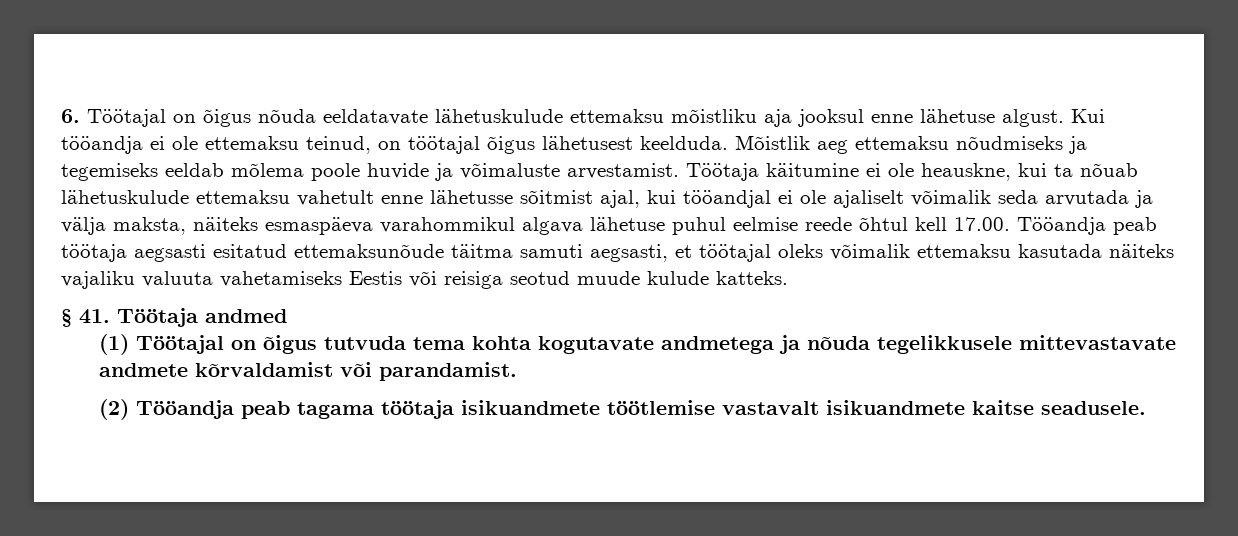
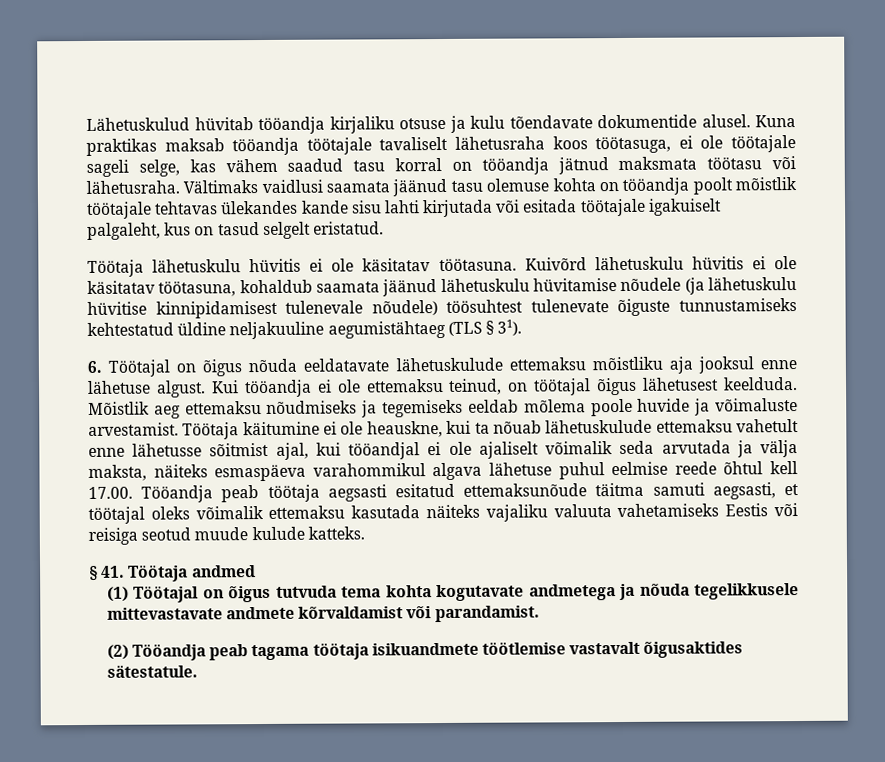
+ Lähetuskulud hüvitab tööandja kirjaliku otsuse ja kulu tõendavate dokumentide alusel. Kuna praktikas maksab tööandja töötajale tavaliselt lähetusraha koos töötasuga, ei ole töötajale sageli selge, kas vähem saadud tasu korral on tööandja jätnud maksmata töötasu või lähetusraha. Vältimaks vaidlusi saamata jäänud tasu olemuse kohta on tööandja poolt mõistlik töötajale tehtavas ülekandes kande sisu lahti kirjutada või esitada töötajale igakuiselt palgaleht, kus on tasud selgelt eristatud.
+ Töötaja lähetuskulu hüvitis ei ole käsitatav töötasuna. Kuivõrd lähetuskulu hüvitis ei ole käsitatav töötasuna, kohaldub saamata jäänud lähetuskulu hüvitamise nõudele (ja lähetuskulu hüvitise kinnipidamisest tulenevale nõudele) töösuhtest tulenevate õiguste tunnustamiseks kehtestatud üldine neljakuuline aegumistähtaeg (TLS § 31).
- (2) Tööandja peab tagama töötaja isikuandmete töötlemise vastavalt isikuandmete kaitse seadusele.
+ (2) Tööandja peab tagama töötaja isikuandmete töötlemise vastavalt õigusaktides sätestatule.

